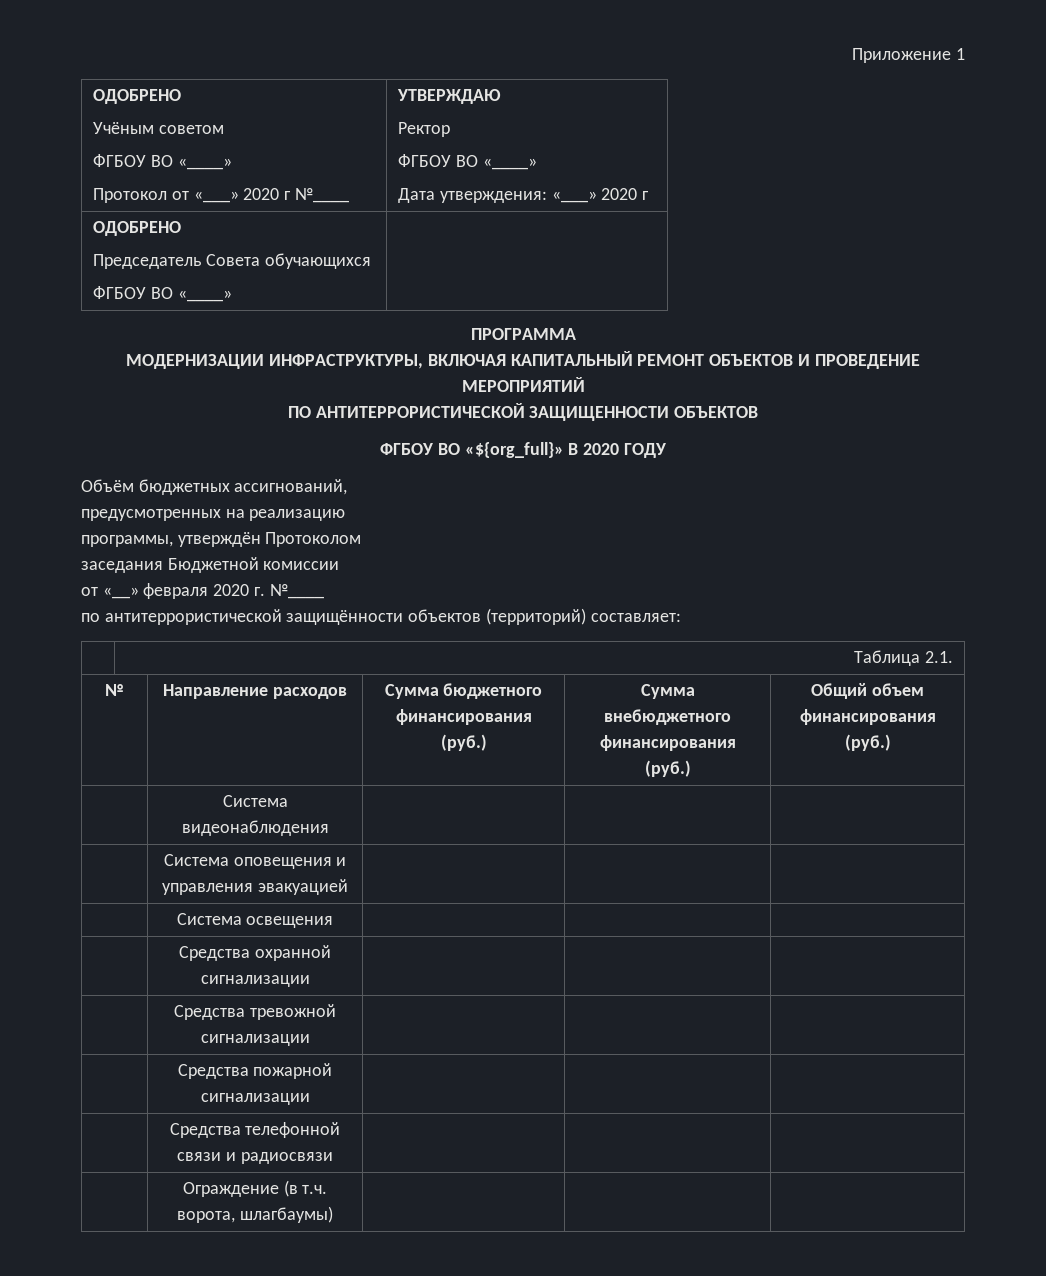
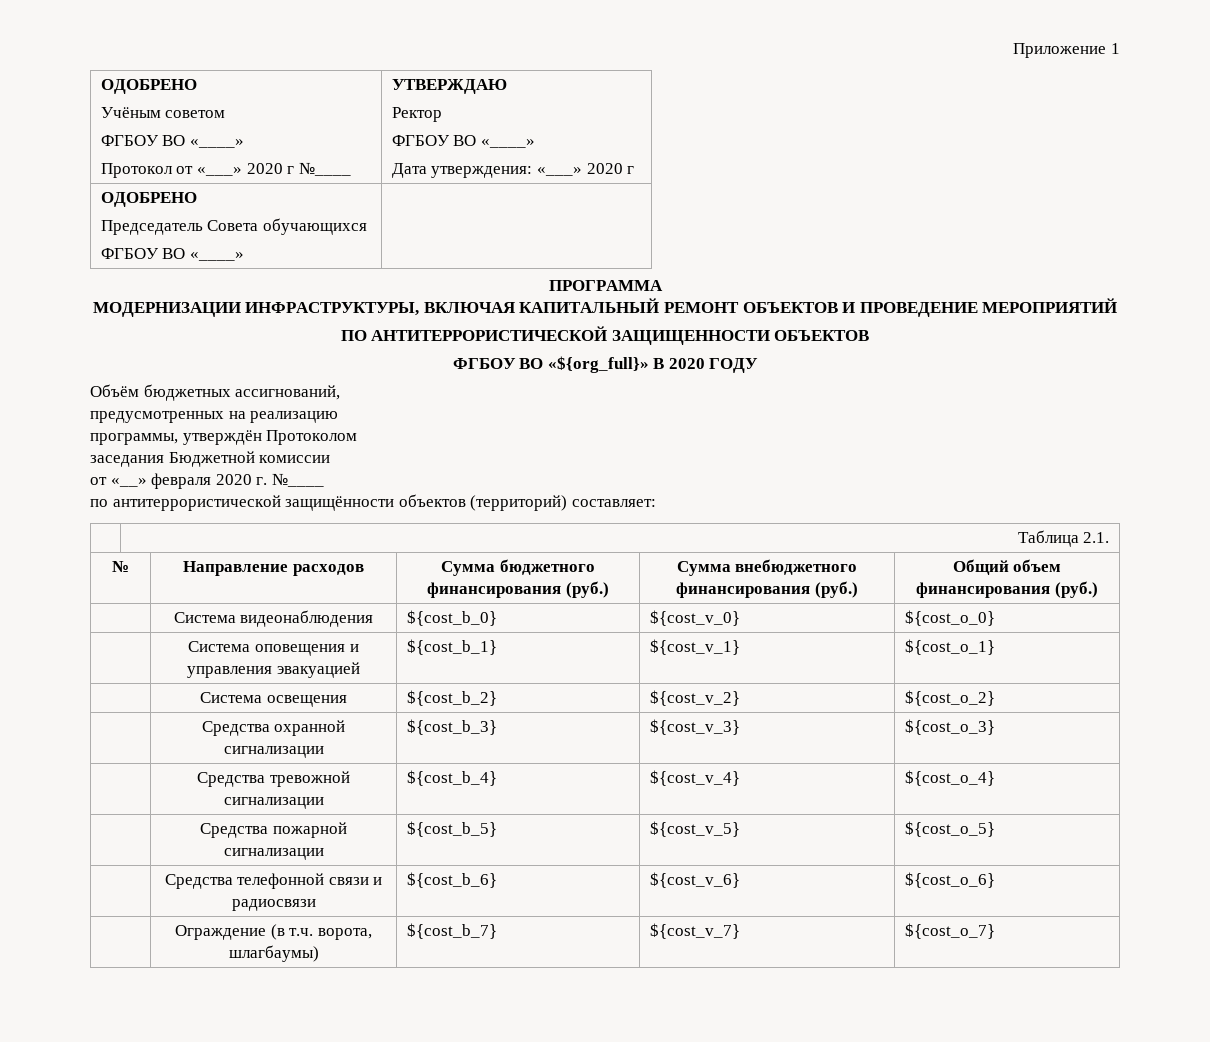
- | Система видеонаблюдения | | |
+ | Система видеонаблюдения | ${cost_b_0} | ${cost_v_0} | ${cost_o_0}
- | Система оповещения и управления эвакуацией | | |
+ | Система оповещения и управления эвакуацией | ${cost_b_1} | ${cost_v_1} | ${cost_o_1}
- | Система освещения | | |
+ | Система освещения | ${cost_b_2} | ${cost_v_2} | ${cost_o_2}
- | Средства охранной сигнализации | | |
+ | Средства охранной сигнализации | ${cost_b_3} | ${cost_v_3} | ${cost_o_3}
- | Средства тревожной сигнализации | | |
+ | Средства тревожной сигнализации | ${cost_b_4} | ${cost_v_4} | ${cost_o_4}
- | Средства пожарной сигнализации | | |
+ | Средства пожарной сигнализации | ${cost_b_5} | ${cost_v_5} | ${cost_o_5}
- | Средства телефонной связи и радиосвязи | | |
+ | Средства телефонной связи и радиосвязи | ${cost_b_6} | ${cost_v_6} | ${cost_o_6}
- | Ограждение (в т.ч. ворота, шлагбаумы) | | |
+ | Ограждение (в т.ч. ворота, шлагбаумы) | ${cost_b_7} | ${cost_v_7} | ${cost_o_7}

